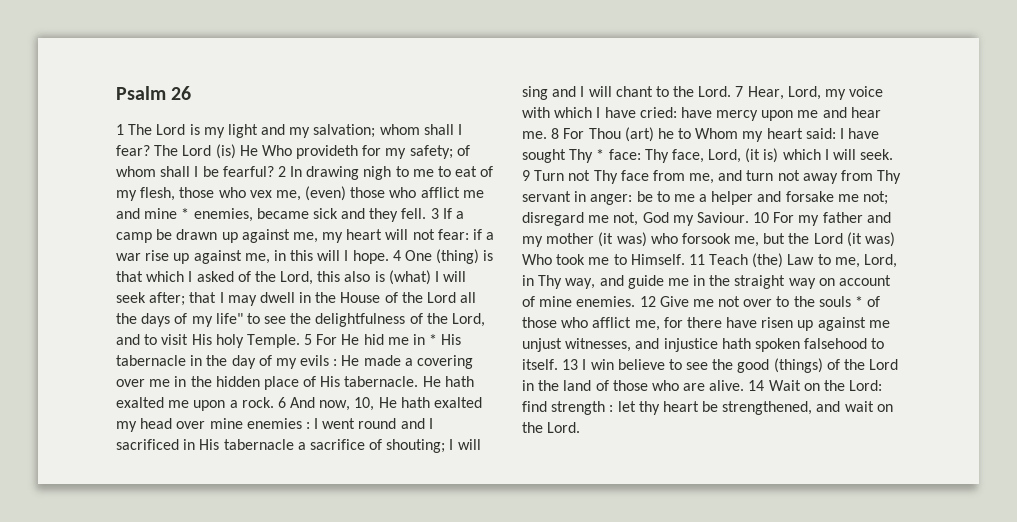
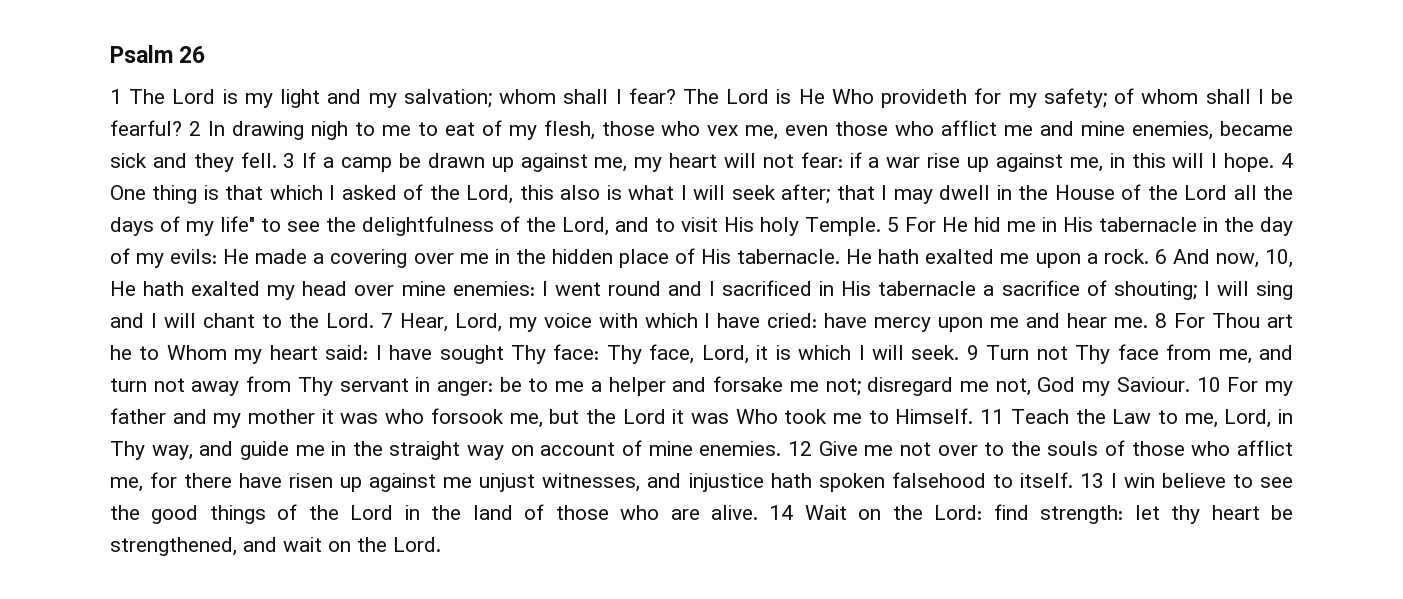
- The Lord (is) He Who provideth for my safety; of whom shall I be fearful?
+ The Lord is He Who provideth for my safety; of whom shall I be fearful?
- 2 In drawing nigh to me to eat of my flesh, those who vex me, (even) those who afflict me and mine * enemies, became sick and they fell.
+ 2 In drawing nigh to me to eat of my flesh, those who vex me, even those who afflict me and mine enemies, became sick and they fell.
- 4 One (thing) is that which I asked of the Lord, this also is (what) I will seek after; that I may dwell in the House of the Lord all the days of my life" to see the delightfulness of the Lord, and to visit His holy Temple.
+ 4 One thing is that which I asked of the Lord, this also is what I will seek after; that I may dwell in the House of the Lord all the days of my life" to see the delightfulness of the Lord, and to visit His holy Temple.
- 5 For He hid me in * His tabernacle in the day of my evils : He made a covering over me in the hidden place of His tabernacle.
+ 5 For He hid me in His tabernacle in the day of my evils: He made a covering over me in the hidden place of His tabernacle.
- 6 And now, 10, He hath exalted my head over mine enemies : I went round and I sacrificed in His tabernacle a sacrifice of shouting; I will sing and I will chant to the Lord.
+ 6 And now, 10, He hath exalted my head over mine enemies: I went round and I sacrificed in His tabernacle a sacrifice of shouting; I will sing and I will chant to the Lord.
- 8 For Thou (art) he to Whom my heart said: I have sought Thy * face: Thy face, Lord, (it is) which I will seek.
+ 8 For Thou art he to Whom my heart said: I have sought Thy face: Thy face, Lord, it is which I will seek.
- 10 For my father and my mother (it was) who forsook me, but the Lord (it was) Who took me to Himself.
+ 10 For my father and my mother it was who forsook me, but the Lord it was Who took me to Himself.
- 11 Teach (the) Law to me, Lord, in Thy way, and guide me in the straight way on account of mine enemies.
+ 11 Teach the Law to me, Lord, in Thy way, and guide me in the straight way on account of mine enemies.
- 12 Give me not over to the souls * of those who afflict me, for there have risen up against me unjust witnesses, and injustice hath spoken falsehood to itself.
+ 12 Give me not over to the souls of those who afflict me, for there have risen up against me unjust witnesses, and injustice hath spoken falsehood to itself.
- 13 I win believe to see the good (things) of the Lord in the land of those who are alive.
+ 13 I win believe to see the good things of the Lord in the land of those who are alive.
- 14 Wait on the Lord: find strength : let thy heart be strengthened, and wait on the Lord.
+ 14 Wait on the Lord: find strength: let thy heart be strengthened, and wait on the Lord.

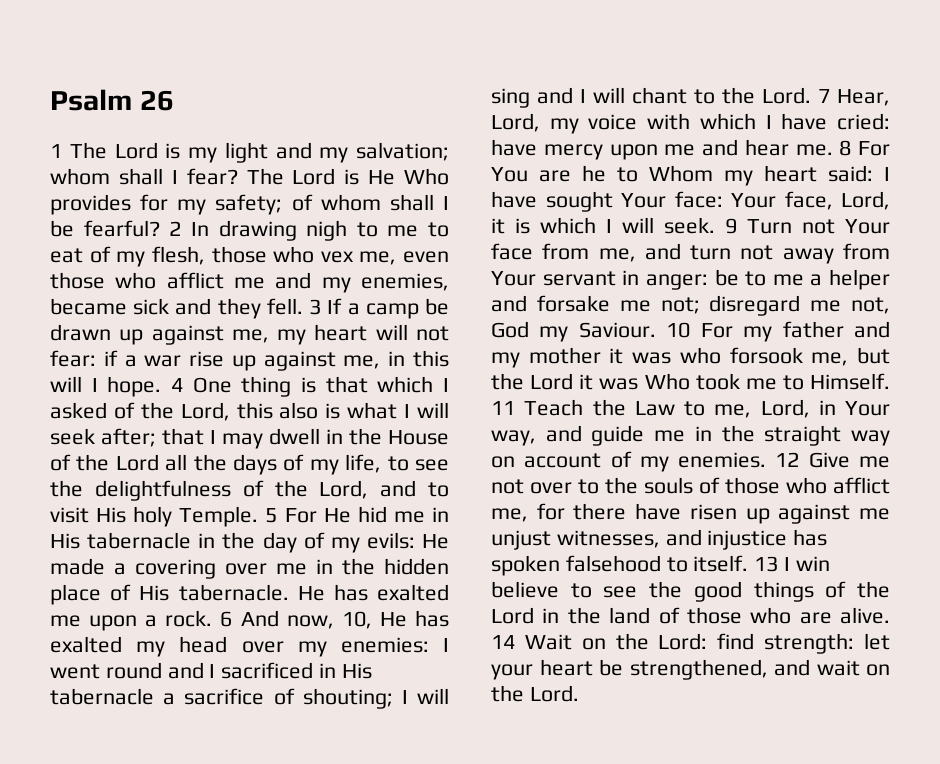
- The Lord is He Who provideth for my safety; of whom shall I be fearful?
+ The Lord is He Who provides for my safety; of whom shall I be fearful?
- 2 In drawing nigh to me to eat of my flesh, those who vex me, even those who afflict me and mine enemies, became sick and they fell.
+ 2 In drawing nigh to me to eat of my flesh, those who vex me, even those who afflict me and my enemies, became sick and they fell.
- 4 One thing is that which I asked of the Lord, this also is what I will seek after; that I may dwell in the House of the Lord all the days of my life" to see the delightfulness of the Lord, and to visit His holy Temple.
+ 4 One thing is that which I asked of the Lord, this also is what I will seek after; that I may dwell in the House of the Lord all the days of my life, to see the delightfulness of the Lord, and to visit His holy Temple.
- He hath exalted me upon a rock.
+ He has exalted me upon a rock.
- 6 And now, 10, He hath exalted my head over mine enemies: I went round and I sacrificed in His tabernacle a sacrifice of shouting; I will sing and I will chant to the Lord.
+ 6 And now, 10, He has exalted my head over my enemies: I went round and I sacrificed in His tabernacle a sacrifice of shouting; I will sing and I will chant to the Lord.
- 8 For Thou art he to Whom my heart said: I have sought Thy face: Thy face, Lord, it is which I will seek.
+ 8 For You are he to Whom my heart said: I have sought Your face: Your face, Lord, it is which I will seek.
- 9 Turn not Thy face from me, and turn not away from Thy servant in anger: be to me a helper and forsake me not; disregard me not, God my Saviour.
+ 9 Turn not Your face from me, and turn not away from Your servant in anger: be to me a helper and forsake me not; disregard me not, God my Saviour.
- 11 Teach the Law to me, Lord, in Thy way, and guide me in the straight way on account of mine enemies.
+ 11 Teach the Law to me, Lord, in Your way, and guide me in the straight way on account of my enemies.
- 12 Give me not over to the souls of those who afflict me, for there have risen up against me unjust witnesses, and injustice hath spoken falsehood to itself.
+ 12 Give me not over to the souls of those who afflict me, for there have risen up against me unjust witnesses, and injustice has spoken falsehood to itself.
- 14 Wait on the Lord: find strength: let thy heart be strengthened, and wait on the Lord.
+ 14 Wait on the Lord: find strength: let your heart be strengthened, and wait on the Lord.

